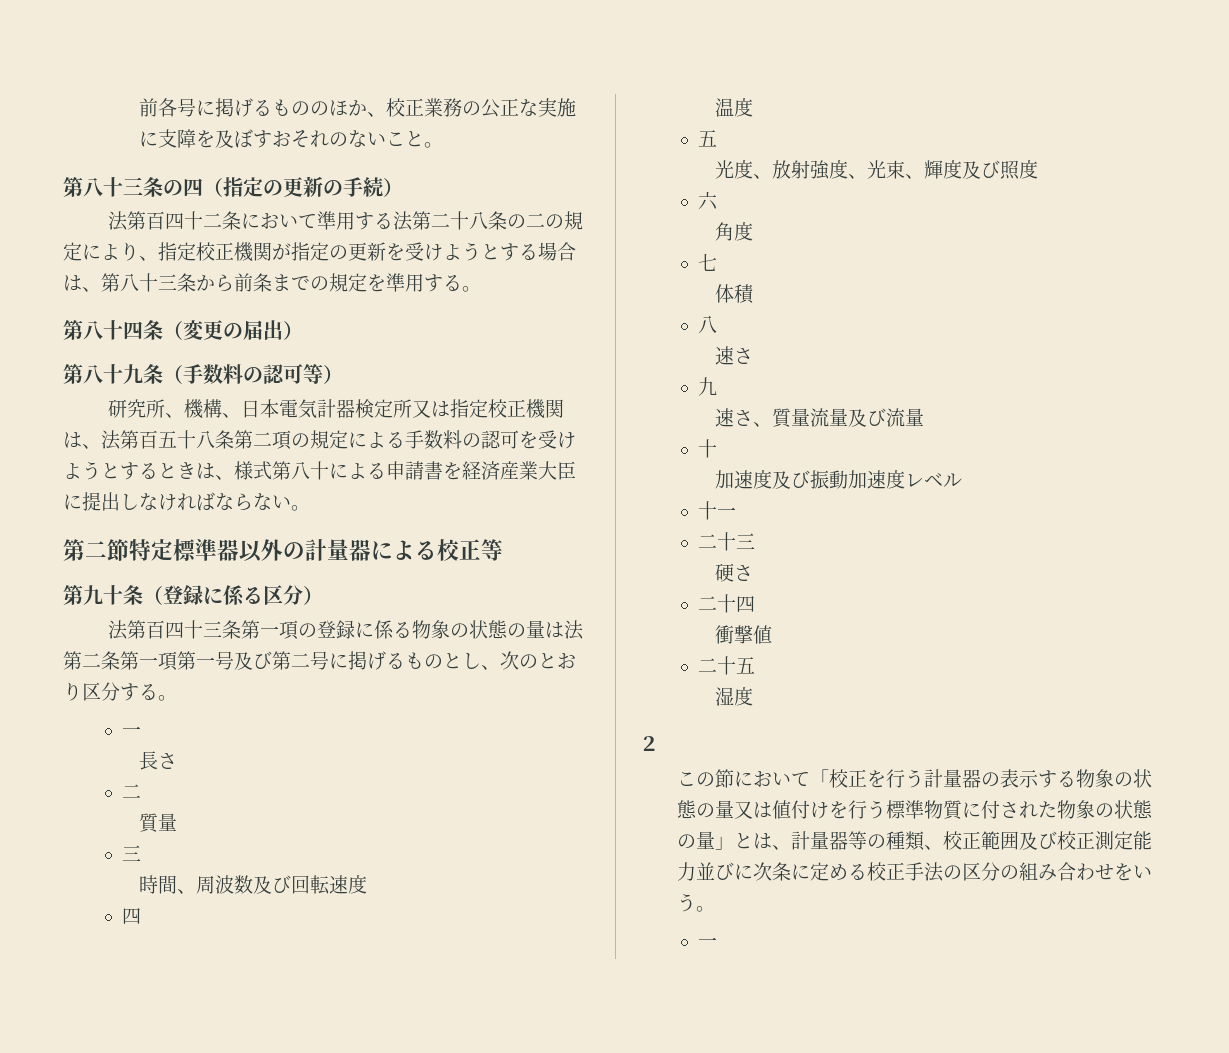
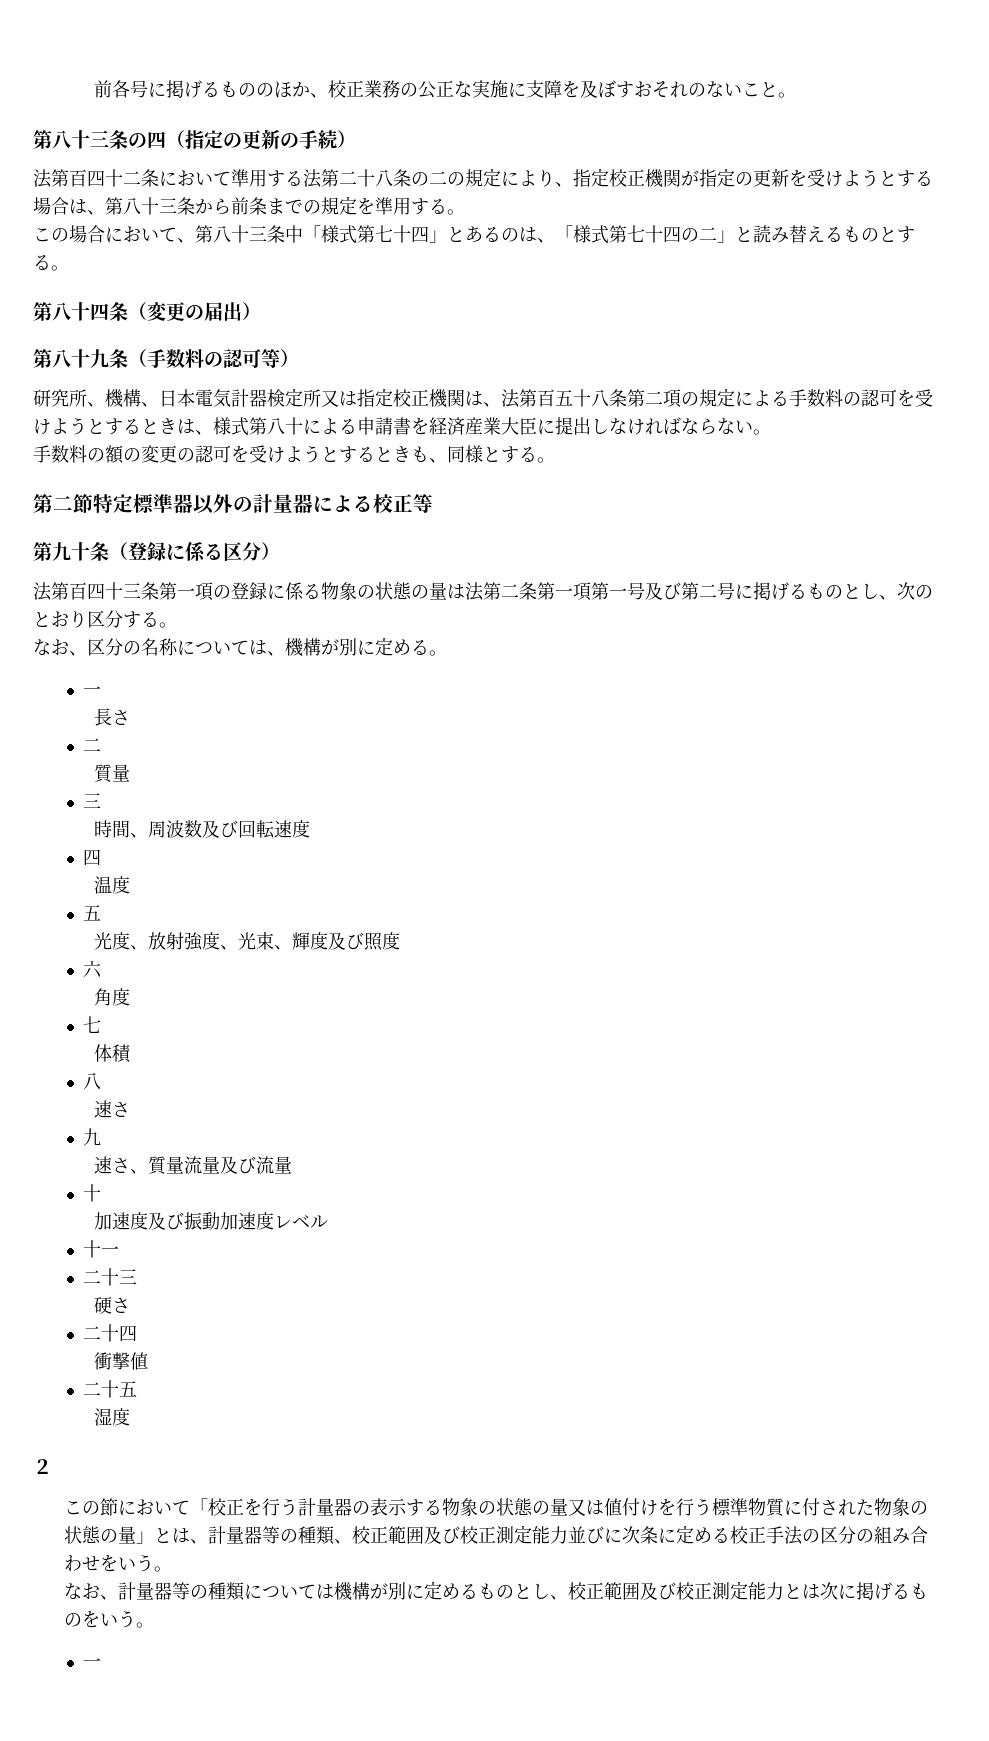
+ この場合において、第八十三条中「様式第七十四」とあるのは、「様式第七十四の二」と読み替えるものとする。
+ 手数料の額の変更の認可を受けようとするときも、同様とする。
+ なお、区分の名称については、機構が別に定める。
+ なお、計量器等の種類については機構が別に定めるものとし、校正範囲及び校正測定能力とは次に掲げるものをいう。

